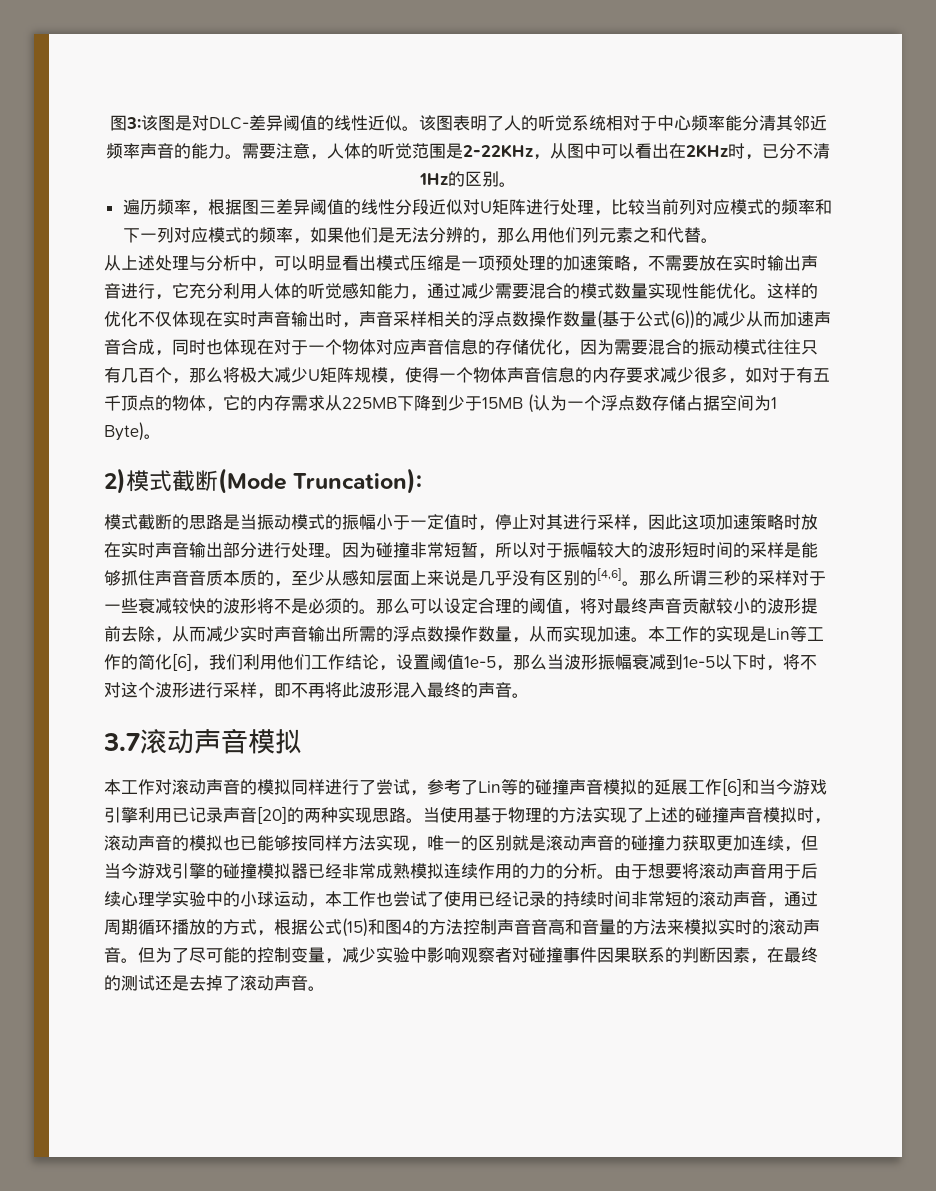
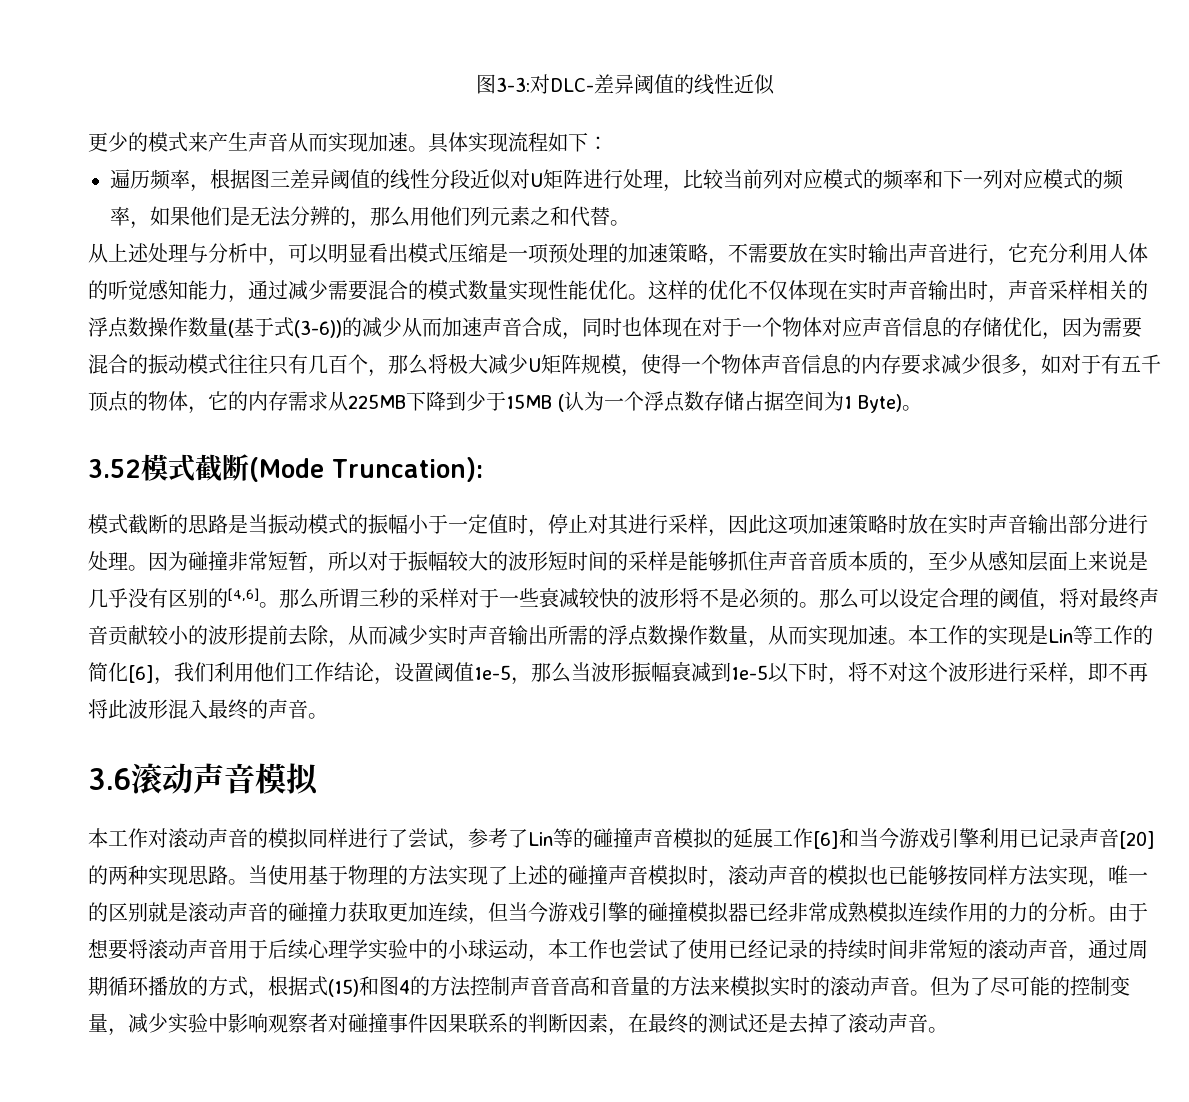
- 图3:该图是对DLC-差异阈值的线性近似。该图表明了人的听觉系统相对于中心频率能分清其邻近频率声音的能力。需要注意，人体的听觉范围是2-22KHz，从图中可以看出在2KHz时，已分不清1Hz的区别。
+ 图3-3:对DLC-差异阈值的线性近似
+ 更少的模式来产生声音从而实现加速。具体实现流程如下：
- 这样的优化不仅体现在实时声音输出时，声音采样相关的浮点数操作数量(基于公式(6))的减少从而加速声音合成，同时也体现在对于一个物体对应声音信息的存储优化，因为需要混合的振动模式往往只有几百个，那么将极大减少U矩阵规模，使得一个物体声音信息的内存要求减少很多，如对于有五千顶点的物体，它的内存需求从225MB下降到少于15MB (认为一个浮点数存储占据空间为1 Byte)。
+ 这样的优化不仅体现在实时声音输出时，声音采样相关的浮点数操作数量(基于式(3-6))的减少从而加速声音合成，同时也体现在对于一个物体对应声音信息的存储优化，因为需要混合的振动模式往往只有几百个，那么将极大减少U矩阵规模，使得一个物体声音信息的内存要求减少很多，如对于有五千顶点的物体，它的内存需求从225MB下降到少于15MB (认为一个浮点数存储占据空间为1 Byte)。
- 2)模式截断(Mode Truncation):
+ 3.52模式截断(Mode Truncation):
- 3.7滚动声音模拟
+ 3.6滚动声音模拟
- 由于想要将滚动声音用于后续心理学实验中的小球运动，本工作也尝试了使用已经记录的持续时间非常短的滚动声音，通过周期循环播放的方式，根据公式(15)和图4的方法控制声音音高和音量的方法来模拟实时的滚动声音。
+ 由于想要将滚动声音用于后续心理学实验中的小球运动，本工作也尝试了使用已经记录的持续时间非常短的滚动声音，通过周期循环播放的方式，根据式(15)和图4的方法控制声音音高和音量的方法来模拟实时的滚动声音。

